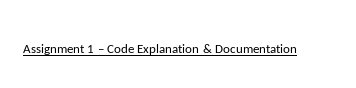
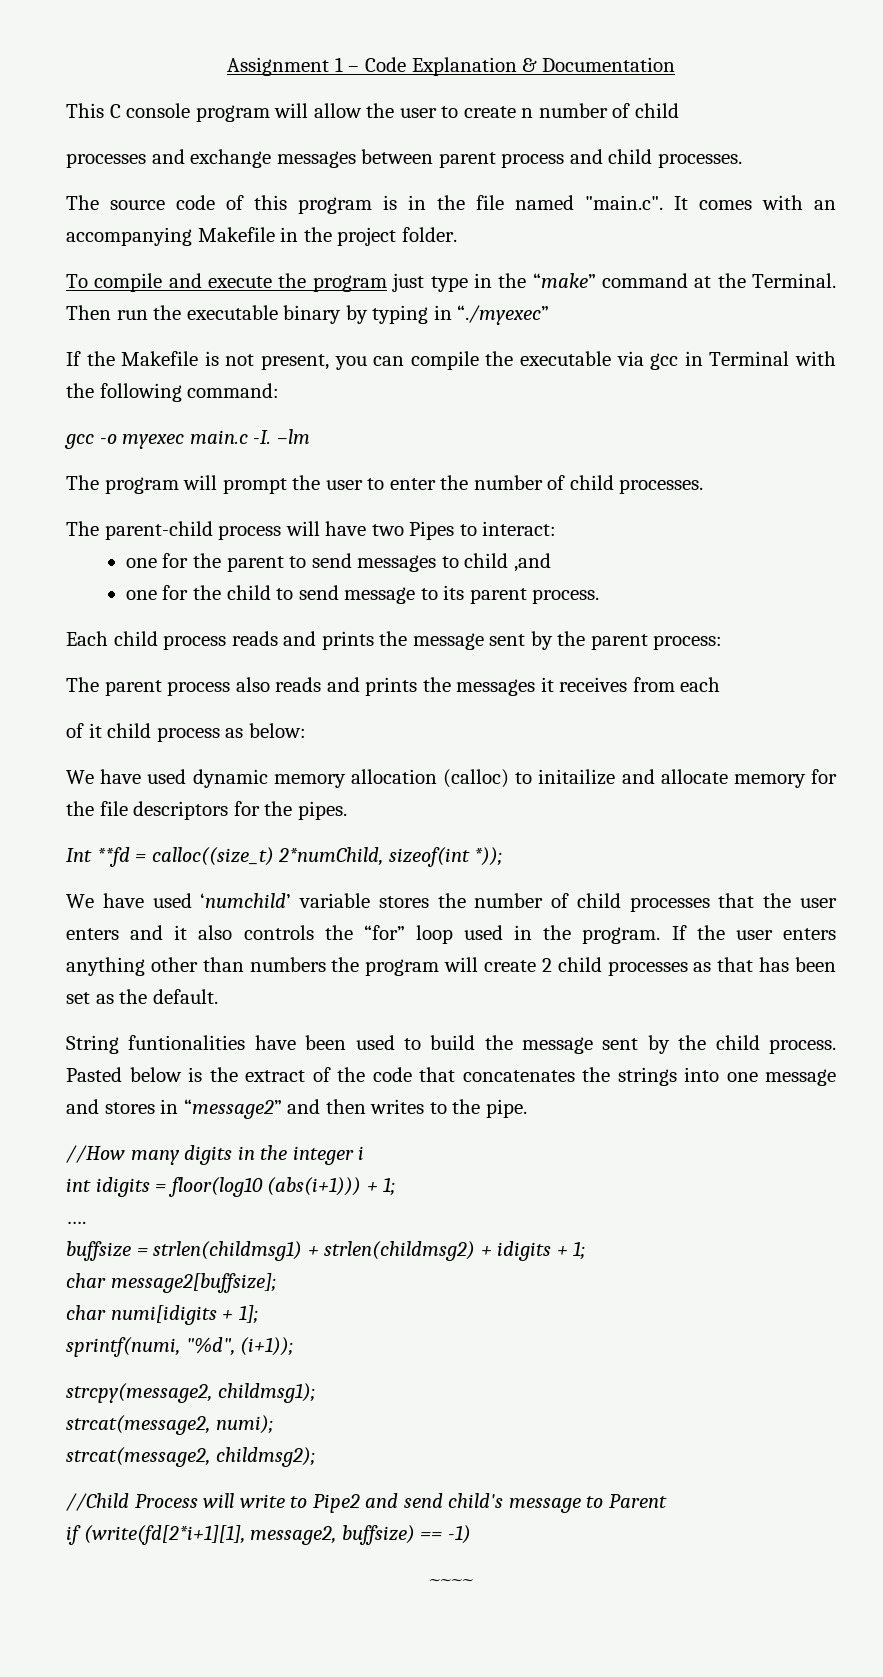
+ This C console program will allow the user to create n number of child
+ processes and exchange messages between parent process and child processes.
+ The source code of this program is in the file named "main.c". It comes with an accompanying Makefile in the project folder.
+ To compile and execute the program just type in the “make” command at the Terminal. Then run the executable binary by typing in “./myexec”
+ If the Makefile is not present, you can compile the executable via gcc in Terminal with the following command:
+ gcc -o myexec main.c -I. –lm
+ The program will prompt the user to enter the number of child processes.
+ The parent-child process will have two Pipes to interact:
+ one for the parent to send messages to child ,and
+ one for the child to send message to its parent process.
+ Each child process reads and prints the message sent by the parent process:
+ The parent process also reads and prints the messages it receives from each
+ of it child process as below:
+ We have used dynamic memory allocation (calloc) to initailize and allocate memory for the file descriptors for the pipes.
+ Int **fd = calloc((size_t) 2*numChild, sizeof(int *));
+ We have used ‘numchild’ variable stores the number of child processes that the user enters and it also controls the “for” loop used in the program. If the user enters anything other than numbers the program will create 2 child processes as that has been set as the default.
+ String funtionalities have been used to build the message sent by the child process. Pasted below is the extract of the code that concatenates the strings into one message and stores in “message2” and then writes to the pipe.
+ //How many digits in the integer i
+ int idigits = floor(log10 (abs(i+1))) + 1;
+ ….
+ buffsize = strlen(childmsg1) + strlen(childmsg2) + idigits + 1;
+ char message2[buffsize];
+ char numi[idigits + 1];
+ sprintf(numi, "%d", (i+1));
+ strcpy(message2, childmsg1);
+ strcat(message2, numi);
+ strcat(message2, childmsg2);
+ //Child Process will write to Pipe2 and send child's message to Parent
+ if (write(fd[2*i+1][1], message2, buffsize) == -1)
+ ~~~~

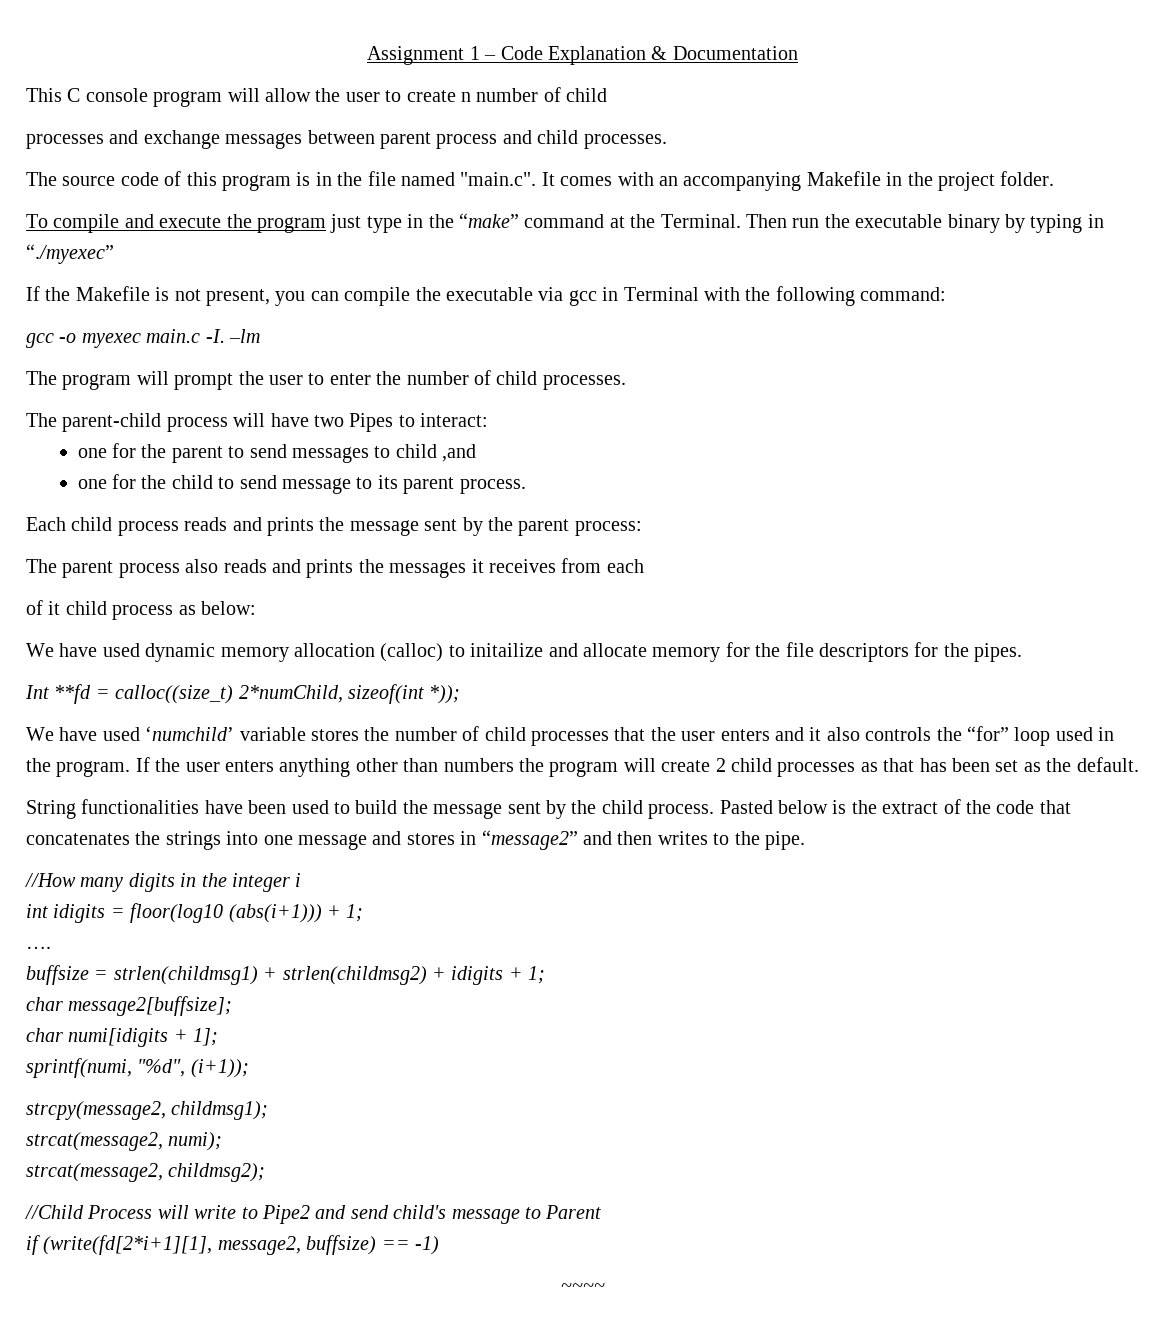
- String funtionalities have been used to build the message sent by the child process.
+ String functionalities have been used to build the message sent by the child process.

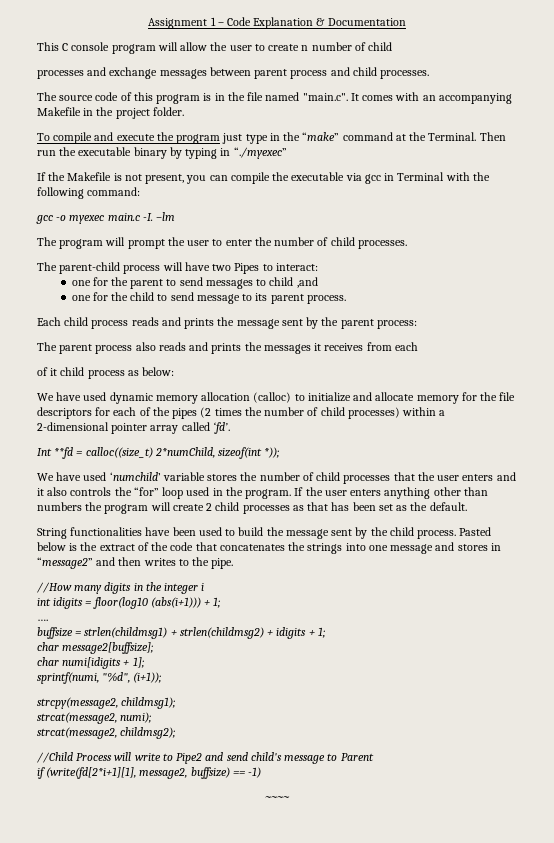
- We have used dynamic memory allocation (calloc) to initailize and allocate memory for the file descriptors for the pipes.
+ We have used dynamic memory allocation (calloc) to initialize and allocate memory for the file descriptors for each of the pipes (2 times the number of child processes) within a 2-dimensional pointer array called ‘fd’.

